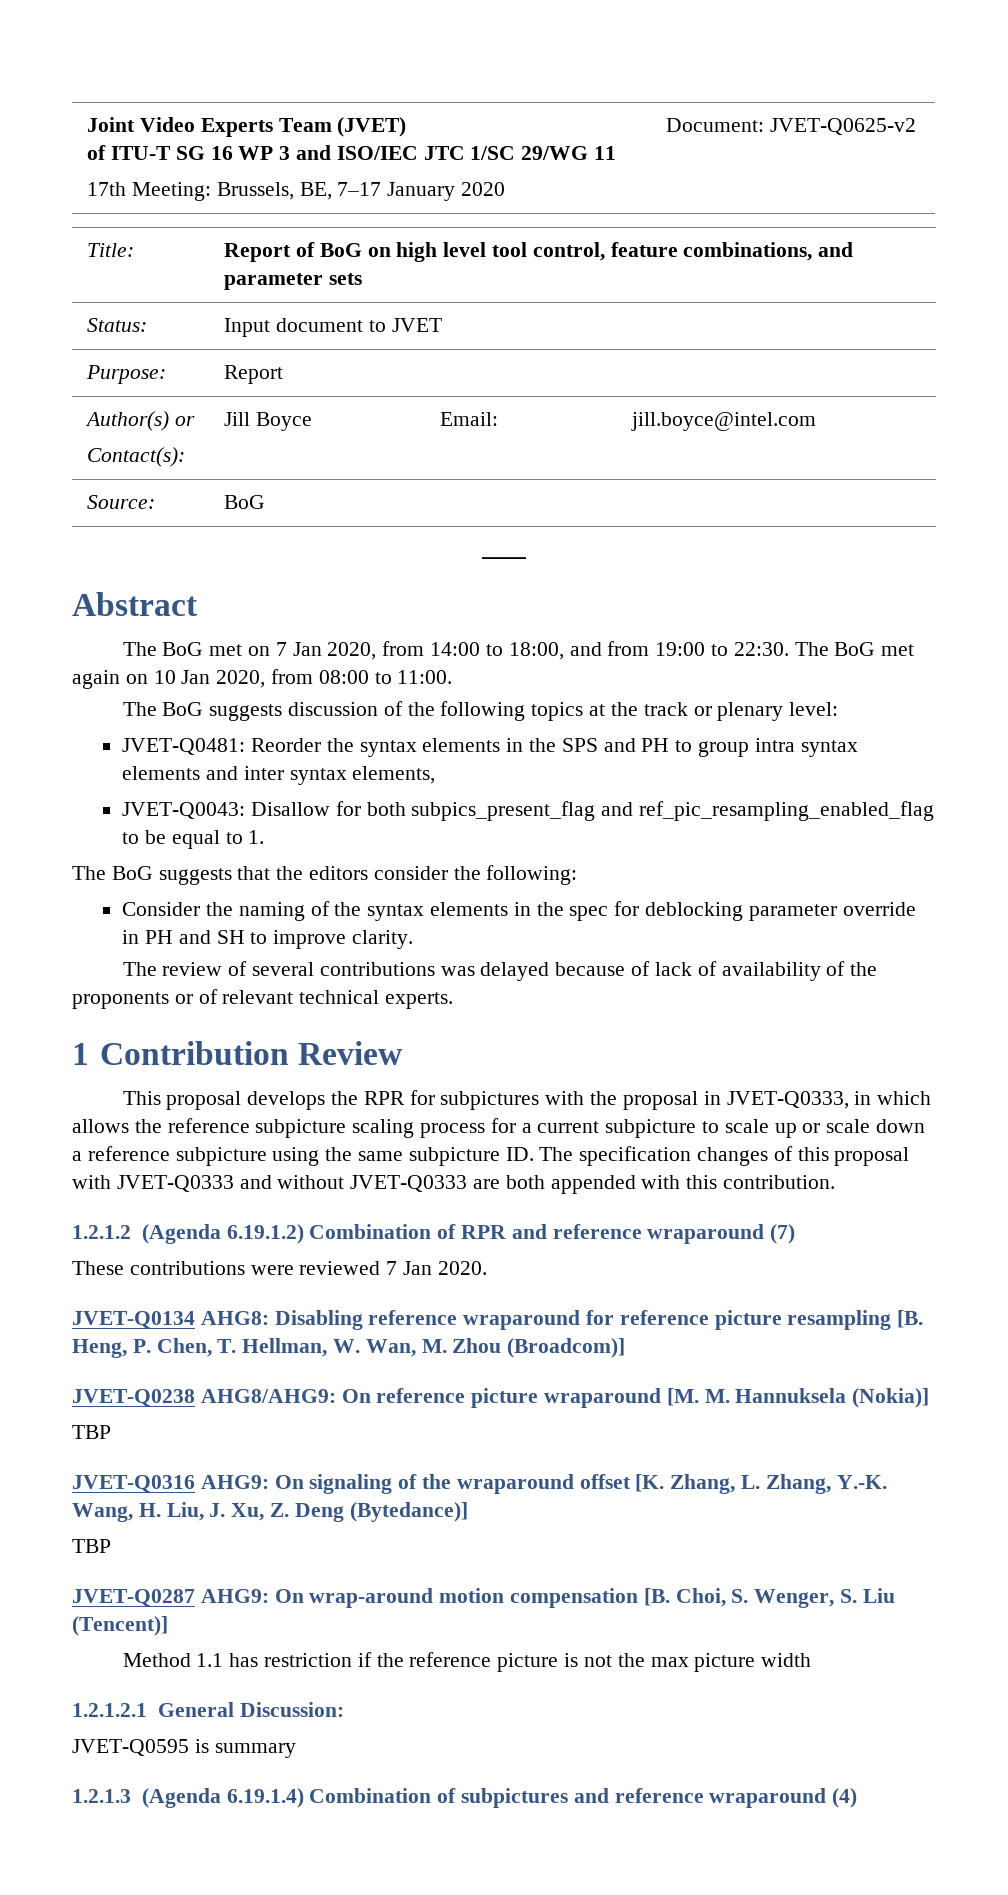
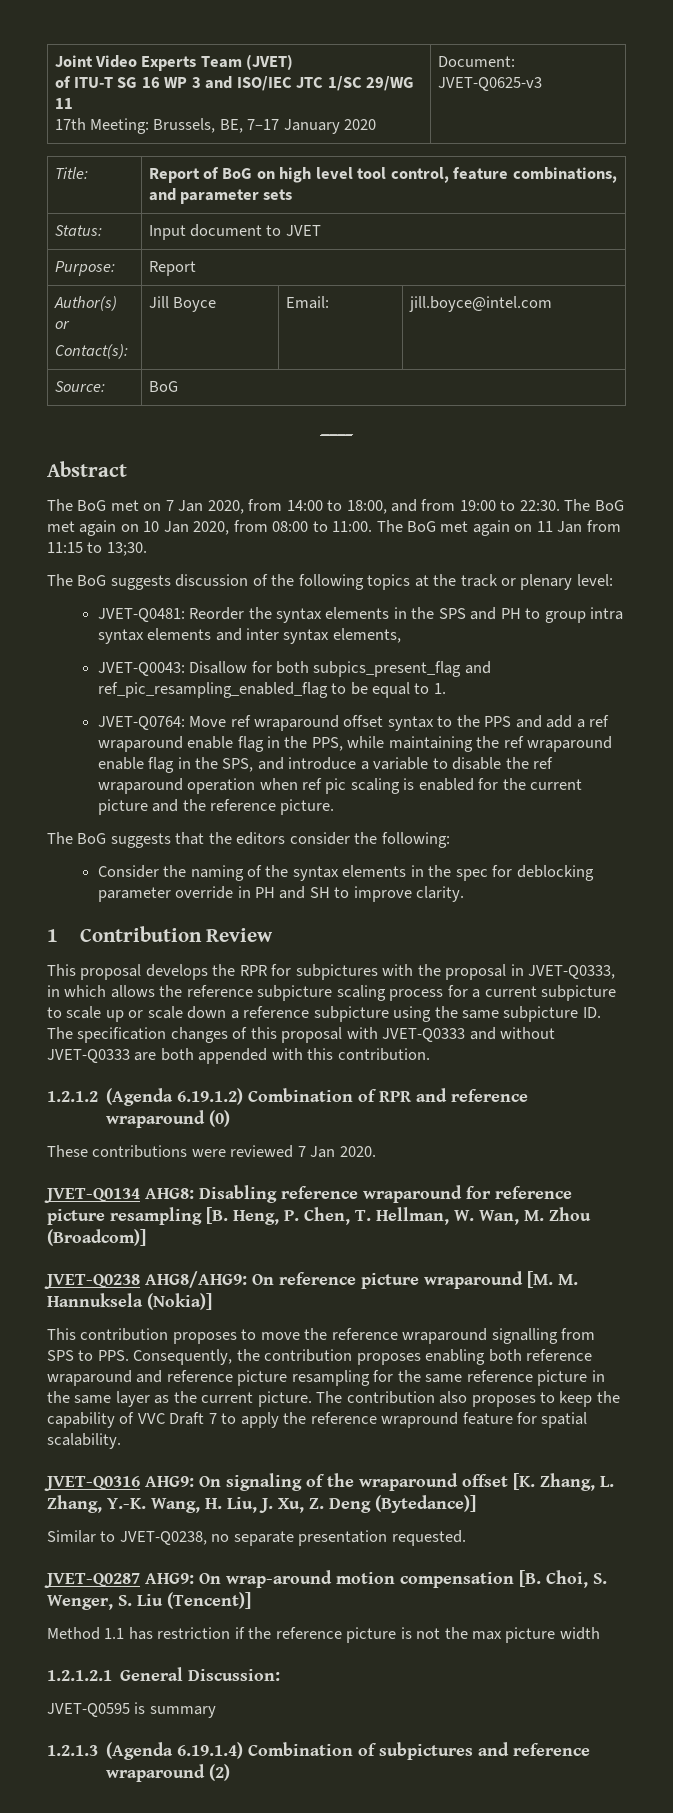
  Joint Video Experts Team (JVET)
  of ITU-T SG 16 WP 3 and ISO/IEC JTC 1/SC 29/WG 11
- 17th Meeting: Brussels, BE, 7–17 January 2020 | Document: JVET-Q0625-v2
+ 17th Meeting: Brussels, BE, 7–17 January 2020 | Document: JVET-Q0625-v3
+ The BoG met again on 11 Jan from 11:15 to 13;30.
+ JVET-Q0764: Move ref wraparound offset syntax to the PPS and add a ref wraparound enable flag in the PPS, while maintaining the ref wraparound enable flag in the SPS, and introduce a variable to disable the ref wraparound operation when ref pic scaling is enabled for the current picture and the reference picture.
- The review of several contributions was delayed because of lack of availability of the proponents or of relevant technical experts.
- 1.2.1.2 (Agenda 6.19.1.2) Combination of RPR and reference wraparound (7)
+ 1.2.1.2 (Agenda 6.19.1.2) Combination of RPR and reference wraparound (0)
  JVET-Q0238 AHG8/AHG9: On reference picture wraparound [M. M. Hannuksela (Nokia)]
- TBP
+ This contribution proposes to move the reference wraparound signalling from SPS to PPS. Consequently, the contribution proposes enabling both reference wraparound and reference picture resampling for the same reference picture in the same layer as the current picture. The contribution also proposes to keep the capability of VVC Draft 7 to apply the reference wrapround feature for spatial scalability.
  JVET-Q0316 AHG9: On signaling of the wraparound offset [K. Zhang, L. Zhang, Y.-K. Wang, H. Liu, J. Xu, Z. Deng (Bytedance)]
- TBP
+ Similar to JVET-Q0238, no separate presentation requested.
- 1.2.1.3 (Agenda 6.19.1.4) Combination of subpictures and reference wraparound (4)
+ 1.2.1.3 (Agenda 6.19.1.4) Combination of subpictures and reference wraparound (2)

